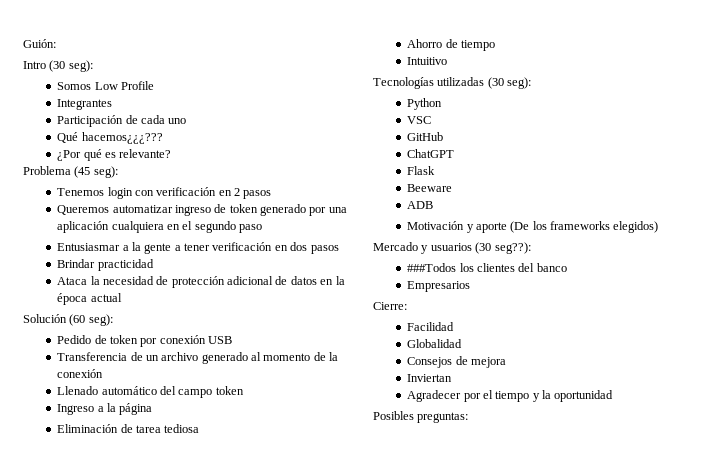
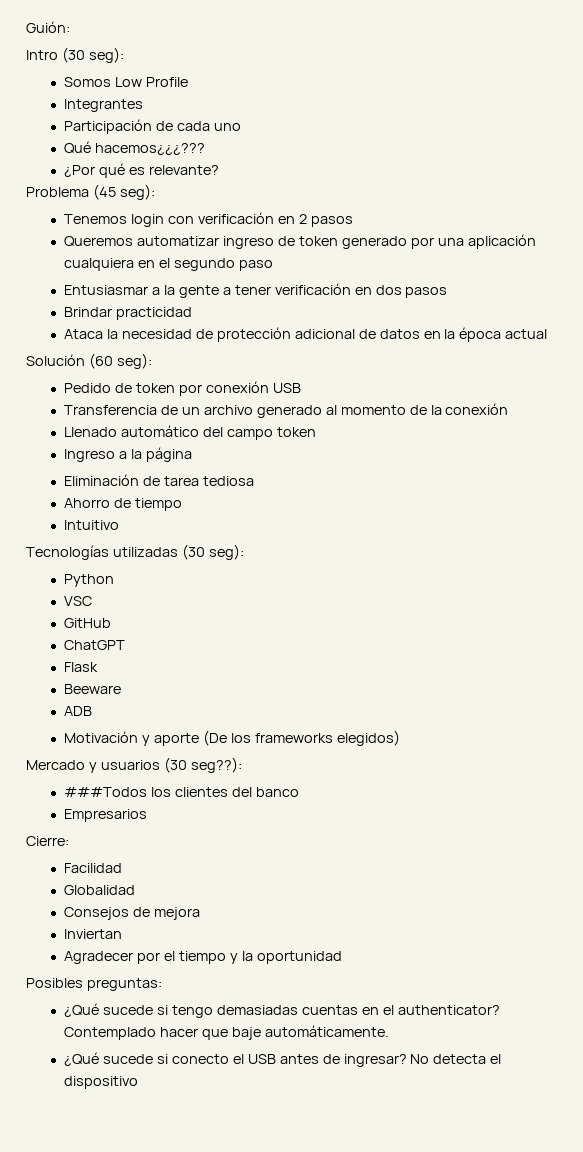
+ ¿Qué sucede si tengo demasiadas cuentas en el authenticator? Contemplado hacer que baje automáticamente.
+ ¿Qué sucede si conecto el USB antes de ingresar? No detecta el dispositivo

